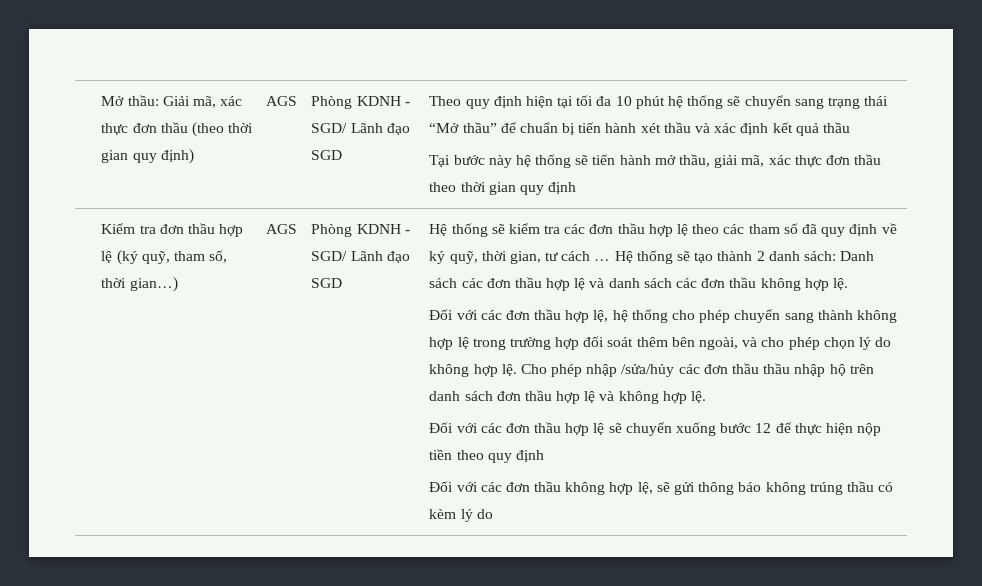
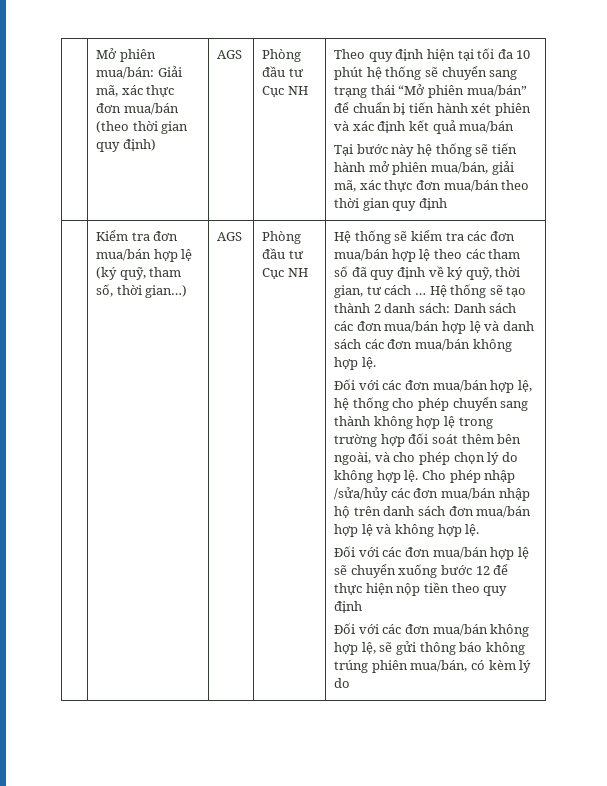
- Mở thầu: Giải mã, xác thực đơn thầu (theo thời gian quy định) | AGS | Phòng KDNH - SGD/ Lãnh đạo SGD
+ Mở phiên mua/bán: Giải mã, xác thực đơn mua/bán (theo thời gian quy định) | AGS | Phòng đầu tư Cục NH
- Theo quy định hiện tại tối đa 10 phút hệ thống sẽ chuyển sang trạng thái “Mở thầu” để chuẩn bị tiến hành xét thầu và xác định kết quả thầu
+ Theo quy định hiện tại tối đa 10 phút hệ thống sẽ chuyển sang trạng thái “Mở phiên mua/bán” để chuẩn bị tiến hành xét phiên và xác định kết quả mua/bán
- Tại bước này hệ thống sẽ tiến hành mở thầu, giải mã, xác thực đơn thầu theo thời gian quy định
+ Tại bước này hệ thống sẽ tiến hành mở phiên mua/bán, giải mã, xác thực đơn mua/bán theo thời gian quy định
- Kiểm tra đơn thầu hợp lệ (ký quỹ, tham số, thời gian…) | AGS | Phòng KDNH - SGD/ Lãnh đạo SGD
+ Kiểm tra đơn mua/bán hợp lệ (ký quỹ, tham số, thời gian…) | AGS | Phòng đầu tư Cục NH
- Hệ thống sẽ kiểm tra các đơn thầu hợp lệ theo các tham số đã quy định về ký quỹ, thời gian, tư cách …
+ Hệ thống sẽ kiểm tra các đơn mua/bán hợp lệ theo các tham số đã quy định về ký quỹ, thời gian, tư cách …
- Hệ thống sẽ tạo thành 2 danh sách: Danh sách các đơn thầu hợp lệ và danh sách các đơn thầu không hợp lệ.
- Đối với các đơn thầu hợp lệ, hệ thống cho phép chuyển sang thành không hợp lệ trong trường hợp đối soát thêm bên ngoài, và cho phép chọn lý do không hợp lệ.
+ Hệ thống sẽ tạo thành 2 danh sách: Danh sách các đơn mua/bán hợp lệ và danh sách các đơn mua/bán không hợp lệ.
+ Đối với các đơn mua/bán hợp lệ, hệ thống cho phép chuyển sang thành không hợp lệ trong trường hợp đối soát thêm bên ngoài, và cho phép chọn lý do không hợp lệ.
- Cho phép nhập /sửa/hủy các đơn thầu thầu nhập hộ trên danh sách đơn thầu hợp lệ và không hợp lệ.
+ Cho phép nhập /sửa/hủy các đơn mua/bán nhập hộ trên danh sách đơn mua/bán hợp lệ và không hợp lệ.
- Đối với các đơn thầu hợp lệ sẽ chuyển xuống bước 12 để thực hiện nộp tiền theo quy định
+ Đối với các đơn mua/bán hợp lệ sẽ chuyển xuống bước 12 để thực hiện nộp tiền theo quy định
- Đối với các đơn thầu không hợp lệ, sẽ gửi thông báo không trúng thầu có kèm lý do
+ Đối với các đơn mua/bán không hợp lệ, sẽ gửi thông báo không trúng phiên mua/bán, có kèm lý do

